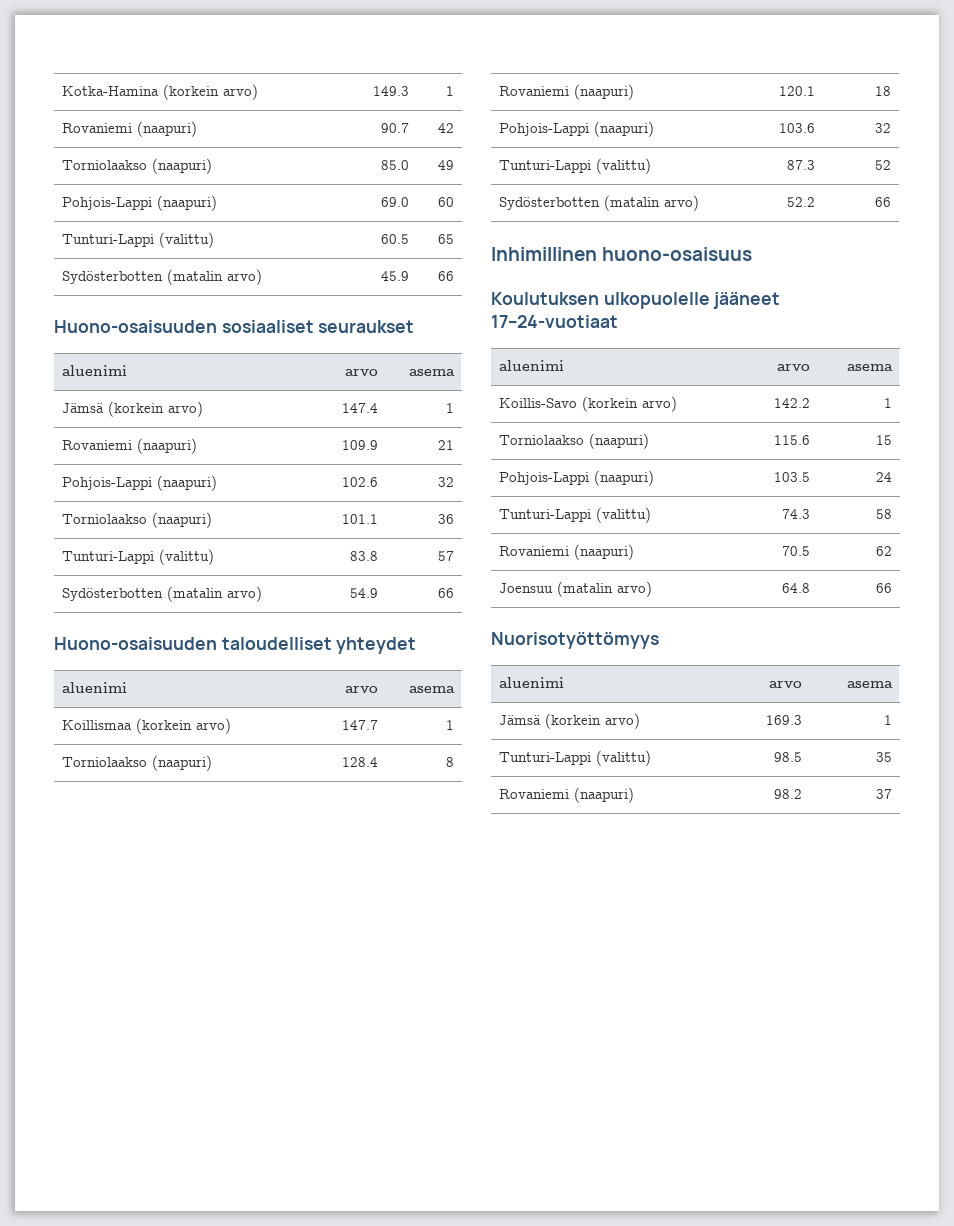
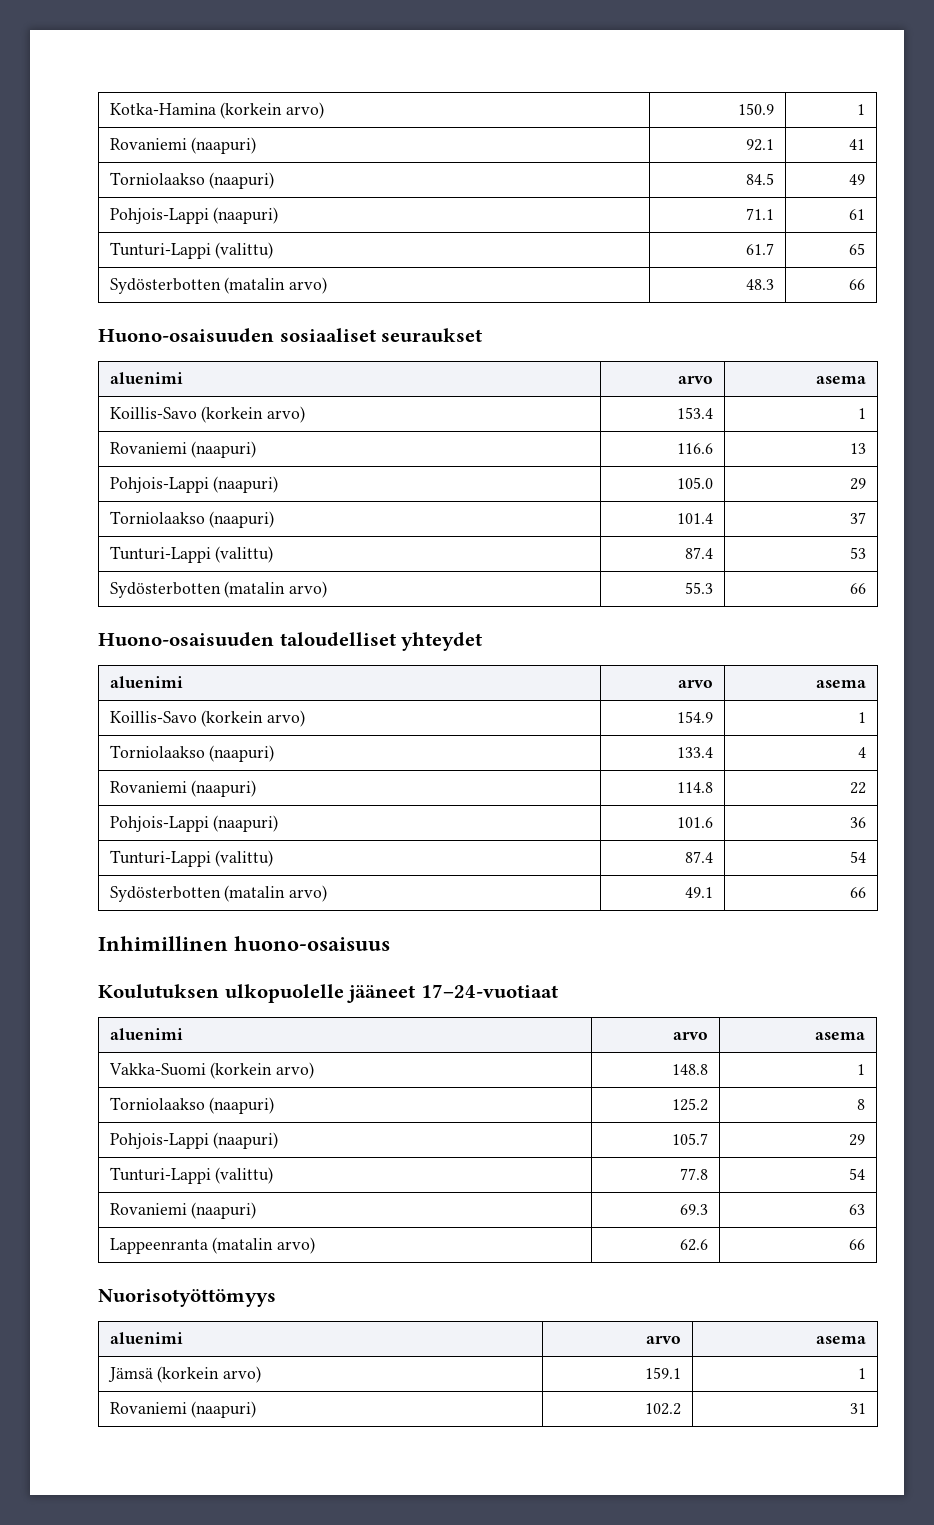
- Kotka-Hamina (korkein arvo) | 149.3 | 1
- Rovaniemi (naapuri) | 90.7 | 42
- Torniolaakso (naapuri) | 85.0 | 49
+ Kotka-Hamina (korkein arvo) | 150.9 | 1
+ Rovaniemi (naapuri) | 92.1 | 41
+ Torniolaakso (naapuri) | 84.5 | 49
- Pohjois-Lappi (naapuri) | 69.0 | 60
- Tunturi-Lappi (valittu) | 60.5 | 65
+ Pohjois-Lappi (naapuri) | 71.1 | 61
+ Tunturi-Lappi (valittu) | 61.7 | 65
- Sydösterbotten (matalin arvo) | 45.9 | 66
+ Sydösterbotten (matalin arvo) | 48.3 | 66
- Jämsä (korkein arvo) | 147.4 | 1
- Rovaniemi (naapuri) | 109.9 | 21
- Pohjois-Lappi (naapuri) | 102.6 | 32
- Torniolaakso (naapuri) | 101.1 | 36
- Tunturi-Lappi (valittu) | 83.8 | 57
- Sydösterbotten (matalin arvo) | 54.9 | 66
+ Koillis-Savo (korkein arvo) | 153.4 | 1
+ Rovaniemi (naapuri) | 116.6 | 13
+ Pohjois-Lappi (naapuri) | 105.0 | 29
+ Torniolaakso (naapuri) | 101.4 | 37
+ Tunturi-Lappi (valittu) | 87.4 | 53
+ Sydösterbotten (matalin arvo) | 55.3 | 66
- Koillismaa (korkein arvo) | 147.7 | 1
- Torniolaakso (naapuri) | 128.4 | 8
- Rovaniemi (naapuri) | 120.1 | 18
- Pohjois-Lappi (naapuri) | 103.6 | 32
- Tunturi-Lappi (valittu) | 87.3 | 52
- Sydösterbotten (matalin arvo) | 52.2 | 66
+ Koillis-Savo (korkein arvo) | 154.9 | 1
+ Torniolaakso (naapuri) | 133.4 | 4
+ Rovaniemi (naapuri) | 114.8 | 22
+ Pohjois-Lappi (naapuri) | 101.6 | 36
+ Tunturi-Lappi (valittu) | 87.4 | 54
+ Sydösterbotten (matalin arvo) | 49.1 | 66
- Koillis-Savo (korkein arvo) | 142.2 | 1
- Torniolaakso (naapuri) | 115.6 | 15
- Pohjois-Lappi (naapuri) | 103.5 | 24
- Tunturi-Lappi (valittu) | 74.3 | 58
- Rovaniemi (naapuri) | 70.5 | 62
- Joensuu (matalin arvo) | 64.8 | 66
+ Vakka-Suomi (korkein arvo) | 148.8 | 1
+ Torniolaakso (naapuri) | 125.2 | 8
+ Pohjois-Lappi (naapuri) | 105.7 | 29
+ Tunturi-Lappi (valittu) | 77.8 | 54
+ Rovaniemi (naapuri) | 69.3 | 63
+ Lappeenranta (matalin arvo) | 62.6 | 66
- Jämsä (korkein arvo) | 169.3 | 1
- Tunturi-Lappi (valittu) | 98.5 | 35
- Rovaniemi (naapuri) | 98.2 | 37
+ Jämsä (korkein arvo) | 159.1 | 1
+ Rovaniemi (naapuri) | 102.2 | 31

